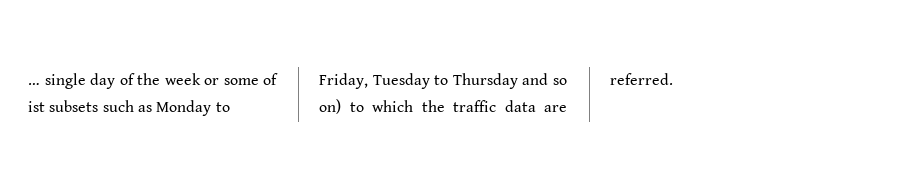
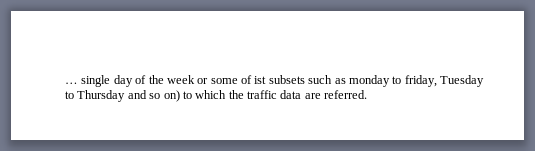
- … single day of the week or some of ist subsets such as Monday to Friday, Tuesday to Thursday and so on) to which the traffic data are referred.
+ … single day of the week or some of ist subsets such as monday to friday, Tuesday to Thursday and so on) to which the traffic data are referred.

